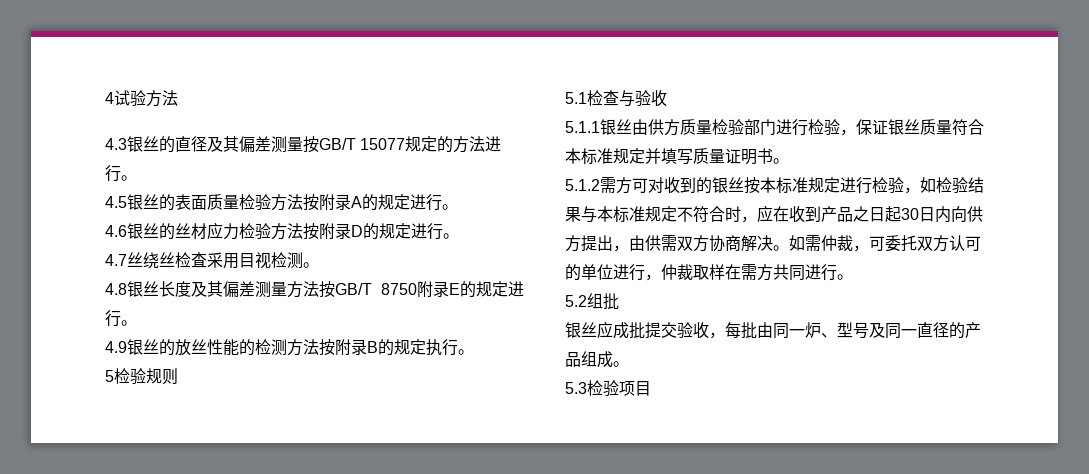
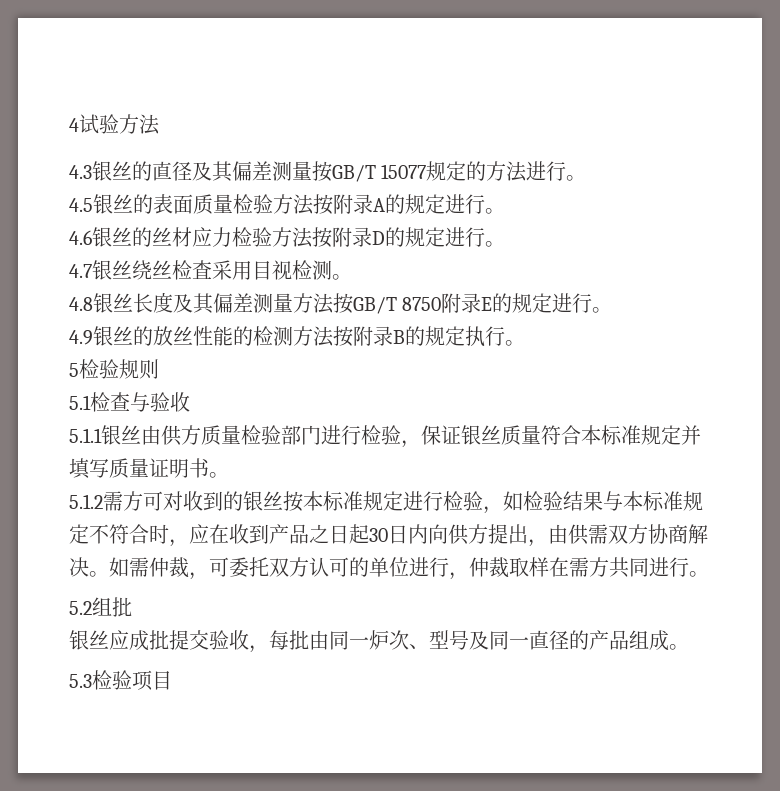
- 4.7丝绕丝检査采用目视检测。
+ 4.7银丝绕丝检査采用目视检测。
- 银丝应成批提交验收，每批由同一炉、型号及同一直径的产品组成。
+ 银丝应成批提交验收，每批由同一炉次、型号及同一直径的产品组成。

